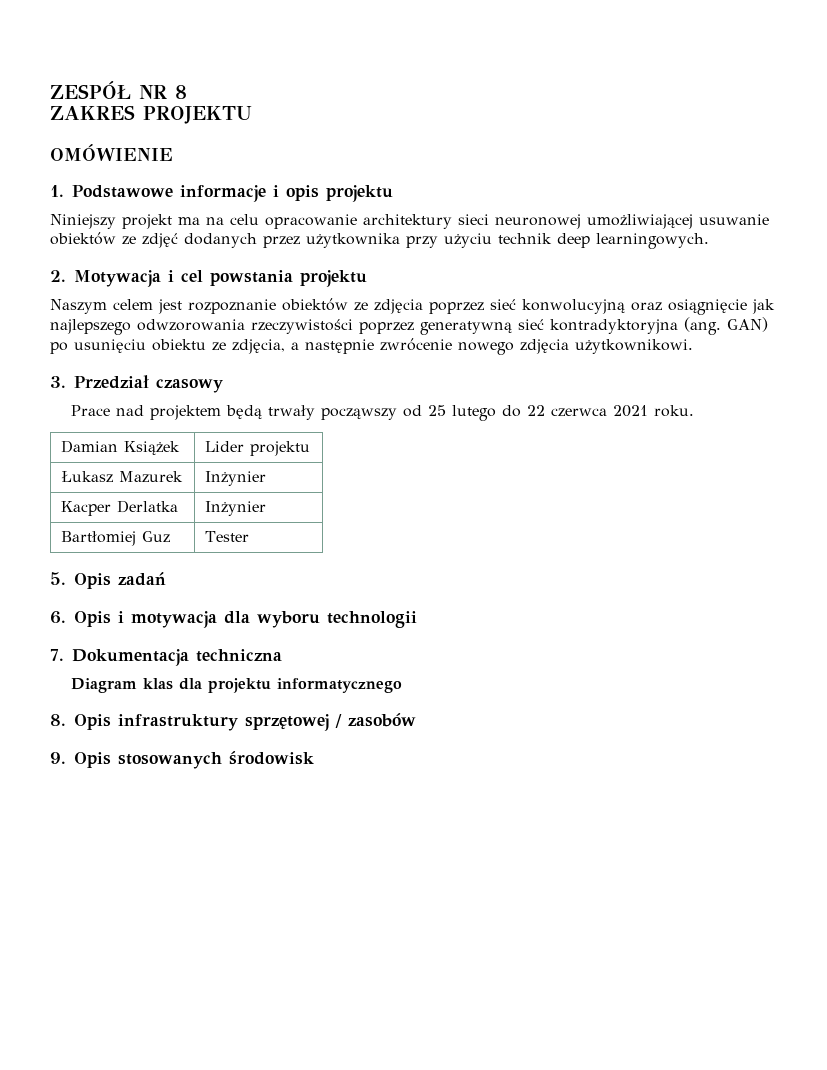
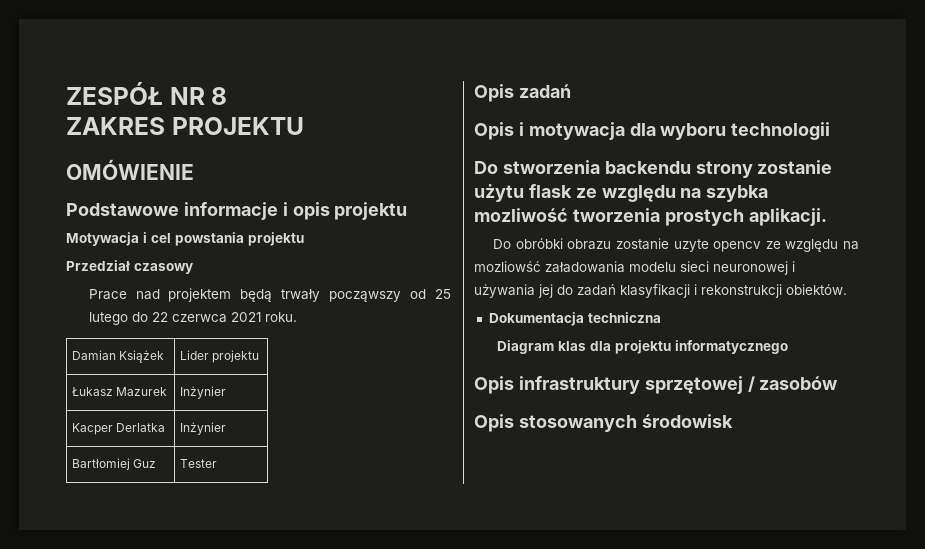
- 1. Podstawowe informacje i opis projektu
+ Podstawowe informacje i opis projektu
- Niniejszy projekt ma na celu opracowanie architektury sieci neuronowej umożliwiającej usuwanie obiektów ze zdjęć dodanych przez użytkownika przy użyciu technik deep learningowych.
- 2. Motywacja i cel powstania projektu
+ Motywacja i cel powstania projektu
- Naszym celem jest rozpoznanie obiektów ze zdjęcia poprzez sieć konwolucyjną oraz osiągnięcie jak najlepszego odwzorowania rzeczywistości poprzez generatywną sieć kontradyktoryjna (ang. GAN) po usunięciu obiektu ze zdjęcia, a następnie zwrócenie nowego zdjęcia użytkownikowi.
- 3. Przedział czasowy
+ Przedział czasowy
- 5. Opis zadań
+ Opis zadań
- 6. Opis i motywacja dla wyboru technologii
+ Opis i motywacja dla wyboru technologii
- 7. Dokumentacja techniczna
+ Do stworzenia backendu strony zostanie użytu flask ze względu na szybka mozliwość tworzenia prostych aplikacji.
+ Do obróbki obrazu zostanie uzyte opencv ze względu na mozliowść załadowania modelu sieci neuronowej i używania jej do zadań klasyfikacji i rekonstrukcji obiektów.
+ Dokumentacja techniczna
- 8. Opis infrastruktury sprzętowej / zasobów
+ Opis infrastruktury sprzętowej / zasobów
- 9. Opis stosowanych środowisk
+ Opis stosowanych środowisk

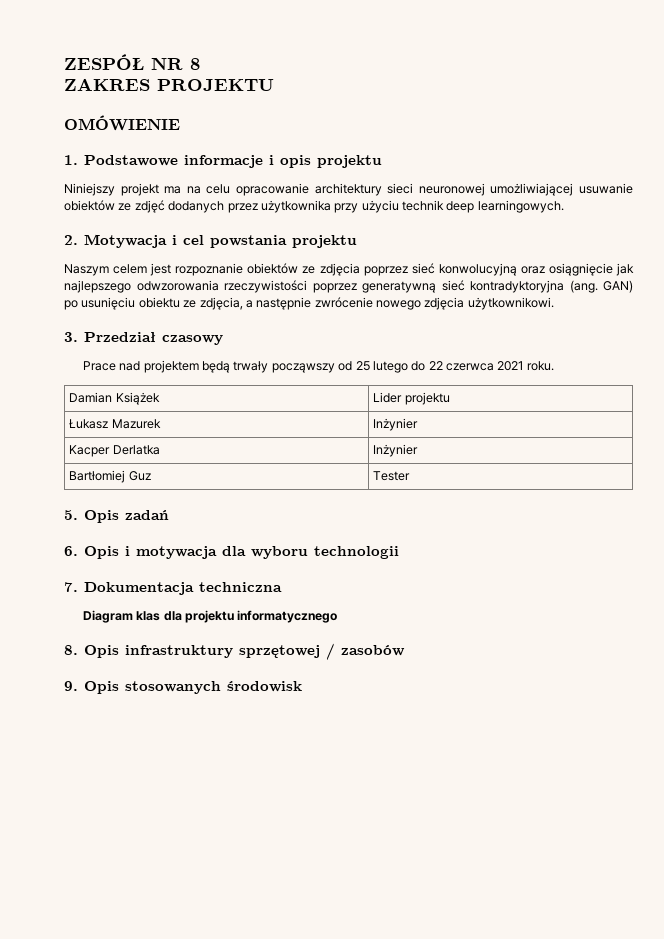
- Podstawowe informacje i opis projektu
+ 1. Podstawowe informacje i opis projektu
- Motywacja i cel powstania projektu
+ Niniejszy projekt ma na celu opracowanie architektury sieci neuronowej umożliwiającej usuwanie obiektów ze zdjęć dodanych przez użytkownika przy użyciu technik deep learningowych.
+ 2. Motywacja i cel powstania projektu
- Przedział czasowy
+ Naszym celem jest rozpoznanie obiektów ze zdjęcia poprzez sieć konwolucyjną oraz osiągnięcie jak najlepszego odwzorowania rzeczywistości poprzez generatywną sieć kontradyktoryjna (ang. GAN) po usunięciu obiektu ze zdjęcia, a następnie zwrócenie nowego zdjęcia użytkownikowi.
+ 3. Przedział czasowy
- Opis zadań
+ 5. Opis zadań
- Opis i motywacja dla wyboru technologii
+ 6. Opis i motywacja dla wyboru technologii
- Do stworzenia backendu strony zostanie użytu flask ze względu na szybka mozliwość tworzenia prostych aplikacji.
- Do obróbki obrazu zostanie uzyte opencv ze względu na mozliowść załadowania modelu sieci neuronowej i używania jej do zadań klasyfikacji i rekonstrukcji obiektów.
- Dokumentacja techniczna
+ 7. Dokumentacja techniczna
- Opis infrastruktury sprzętowej / zasobów
+ 8. Opis infrastruktury sprzętowej / zasobów
- Opis stosowanych środowisk
+ 9. Opis stosowanych środowisk

